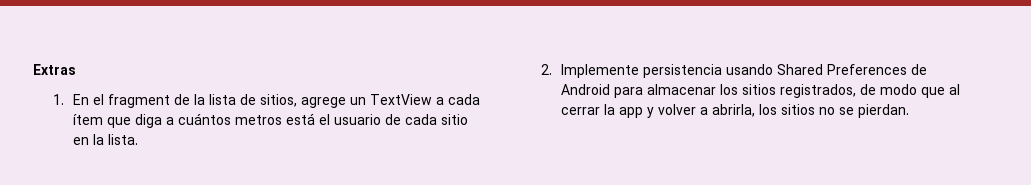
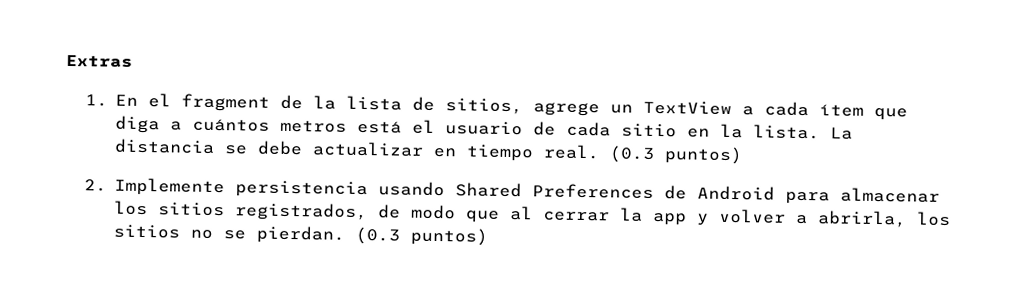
+ La distancia se debe actualizar en tiempo real. (0.3 puntos)
- 2. Implemente persistencia usando Shared Preferences de Android para almacenar los sitios registrados, de modo que al cerrar la app y volver a abrirla, los sitios no se pierdan.
+ 2. Implemente persistencia usando Shared Preferences de Android para almacenar los sitios registrados, de modo que al cerrar la app y volver a abrirla, los sitios no se pierdan. (0.3 puntos)

